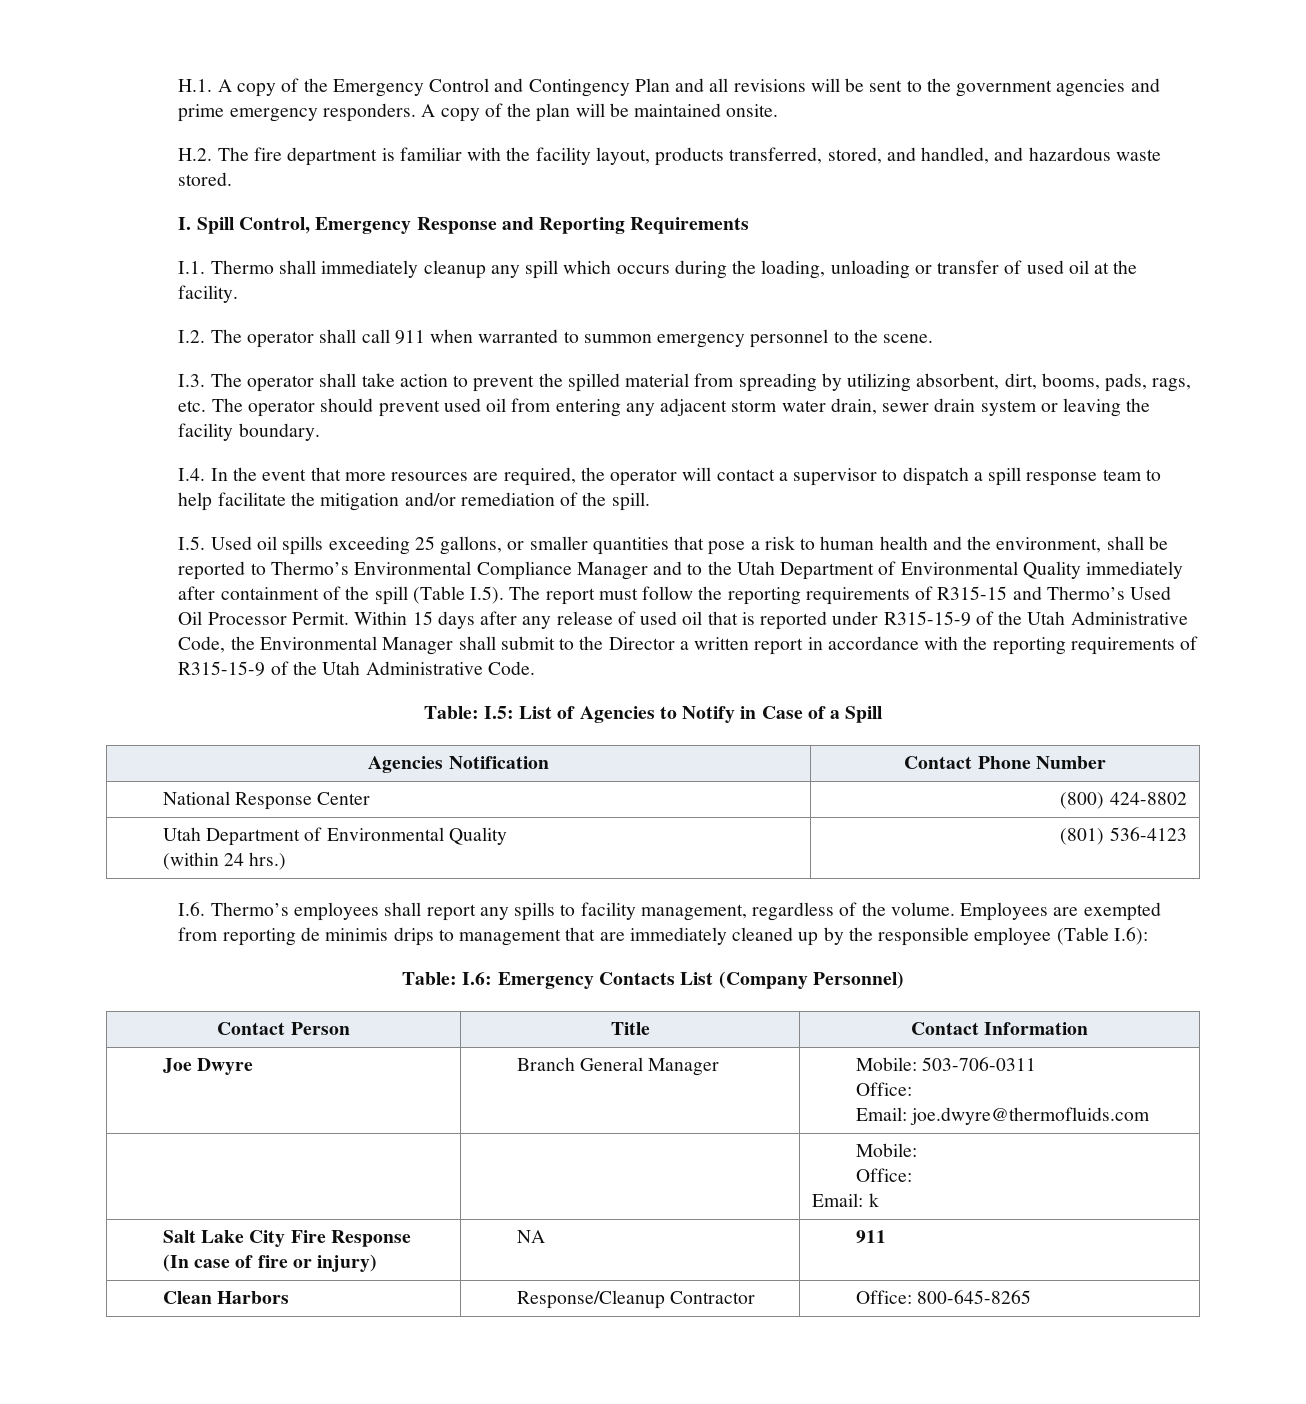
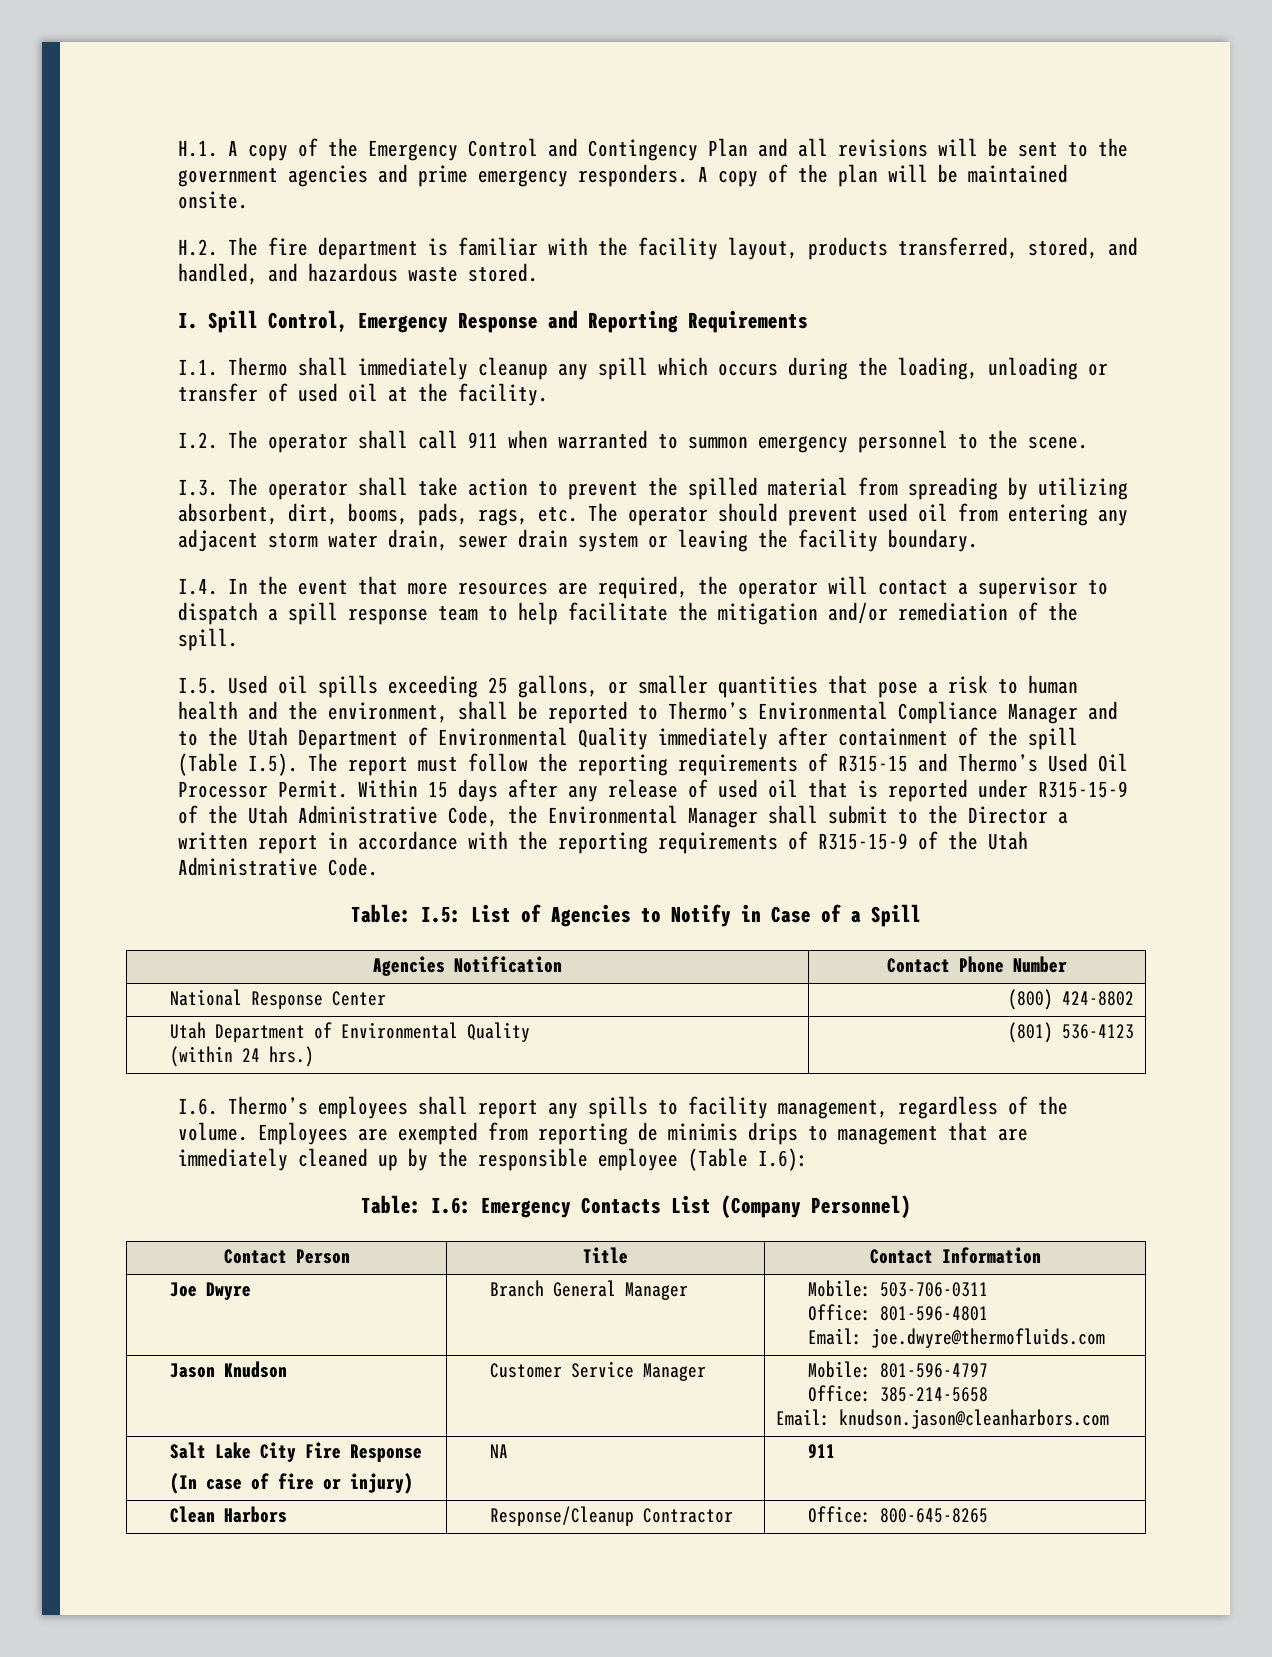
  Joe Dwyre | Branch General Manager | Mobile: 503-706-0311
- Office:
+ Office: 801-596-4801
- | | Mobile:
- Office:
- Email: k
+ Jason Knudson | Customer Service Manager | Mobile: 801-596-4797
+ Office: 385-214-5658
+ Email: knudson.jason@cleanharbors.com

